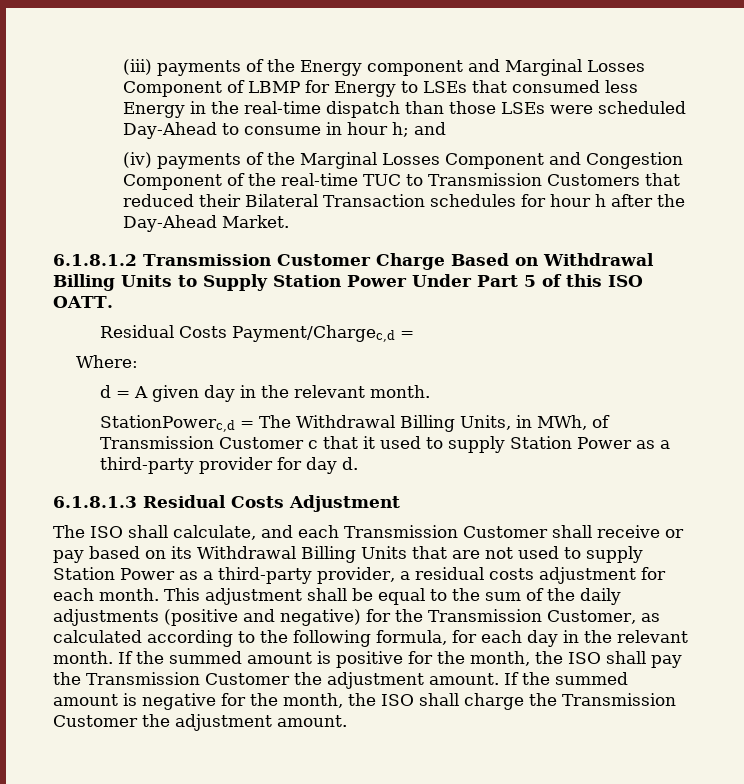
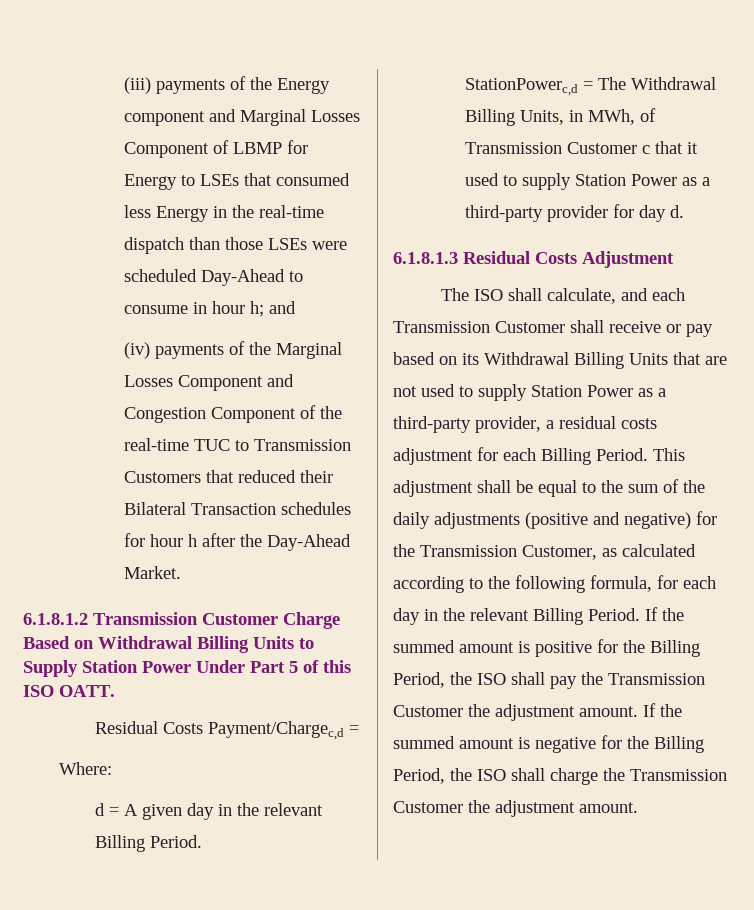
- d = A given day in the relevant month.
+ d = A given day in the relevant Billing Period.
- The ISO shall calculate, and each Transmission Customer shall receive or pay based on its Withdrawal Billing Units that are not used to supply Station Power as a third-party provider, a residual costs adjustment for each month.
+ The ISO shall calculate, and each Transmission Customer shall receive or pay based on its Withdrawal Billing Units that are not used to supply Station Power as a third-party provider, a residual costs adjustment for each Billing Period.
- This adjustment shall be equal to the sum of the daily adjustments (positive and negative) for the Transmission Customer, as calculated according to the following formula, for each day in the relevant month.
+ This adjustment shall be equal to the sum of the daily adjustments (positive and negative) for the Transmission Customer, as calculated according to the following formula, for each day in the relevant Billing Period.
- If the summed amount is positive for the month, the ISO shall pay the Transmission Customer the adjustment amount.
+ If the summed amount is positive for the Billing Period, the ISO shall pay the Transmission Customer the adjustment amount.
- If the summed amount is negative for the month, the ISO shall charge the Transmission Customer the adjustment amount.
+ If the summed amount is negative for the Billing Period, the ISO shall charge the Transmission Customer the adjustment amount.

